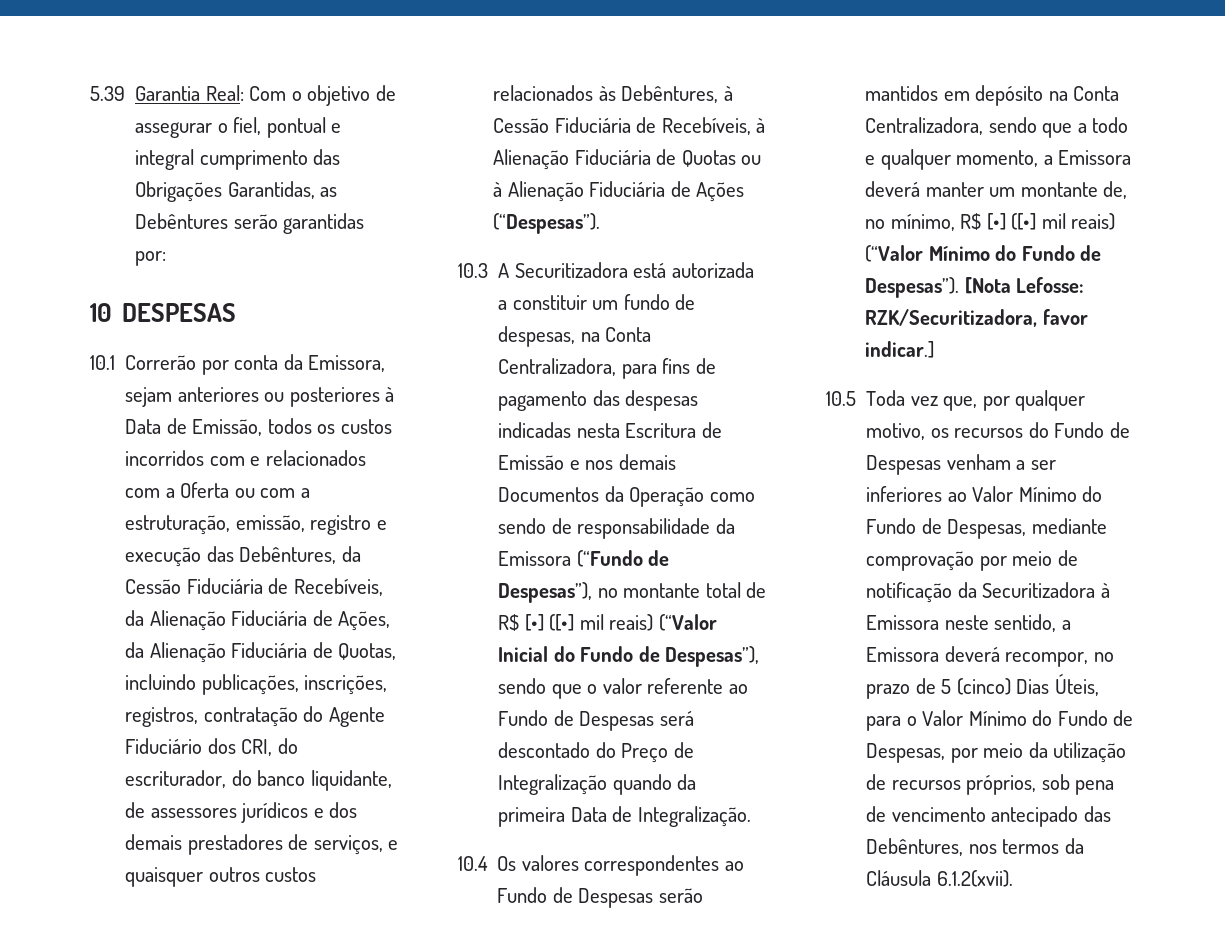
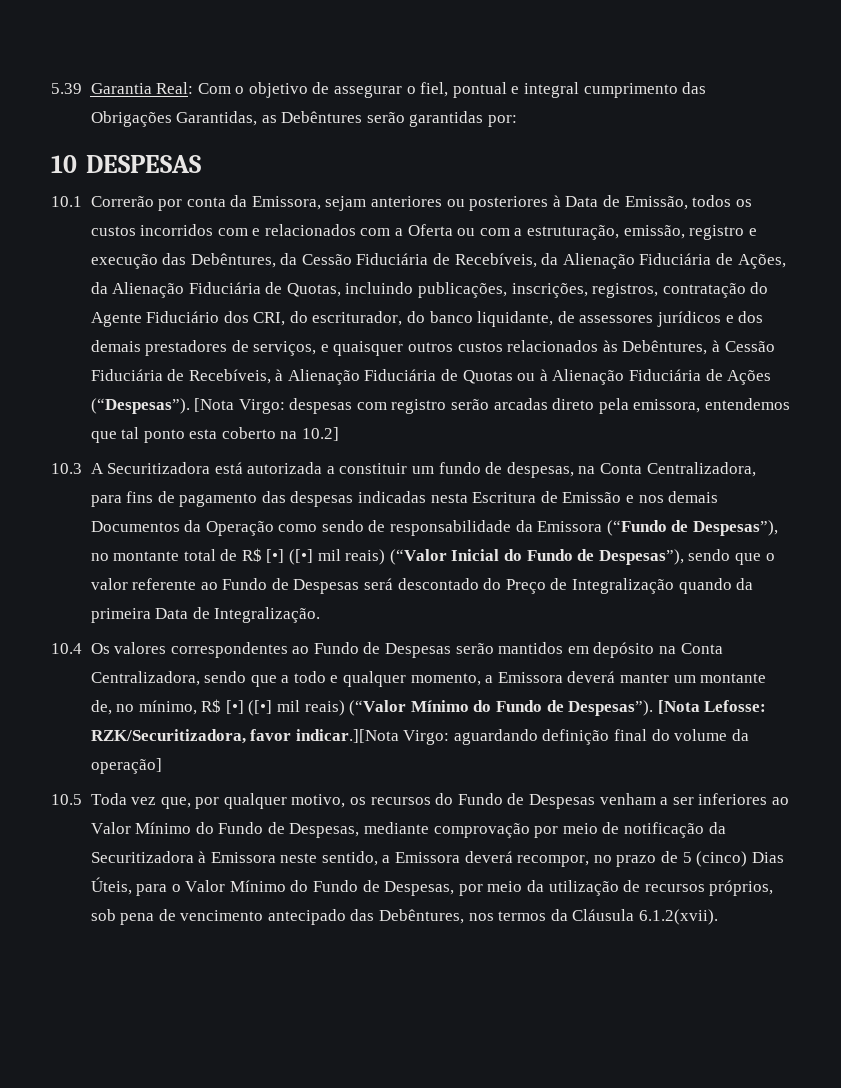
+ [Nota Virgo: despesas com registro serão arcadas direto pela emissora, entendemos que tal ponto esta coberto na 10.2]
- [Nota Lefosse: RZK/Securitizadora, favor indicar.]
+ [Nota Lefosse: RZK/Securitizadora, favor indicar.][Nota Virgo: aguardando definição final do volume da operação]

